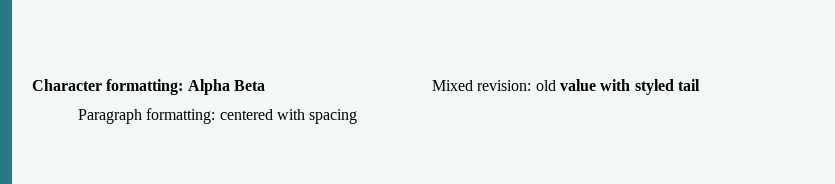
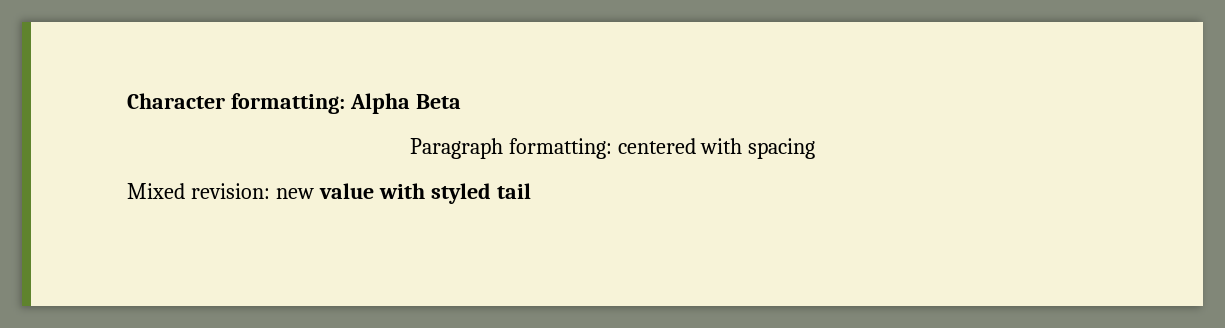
- Mixed revision: old value with styled tail
+ Mixed revision: new value with styled tail

